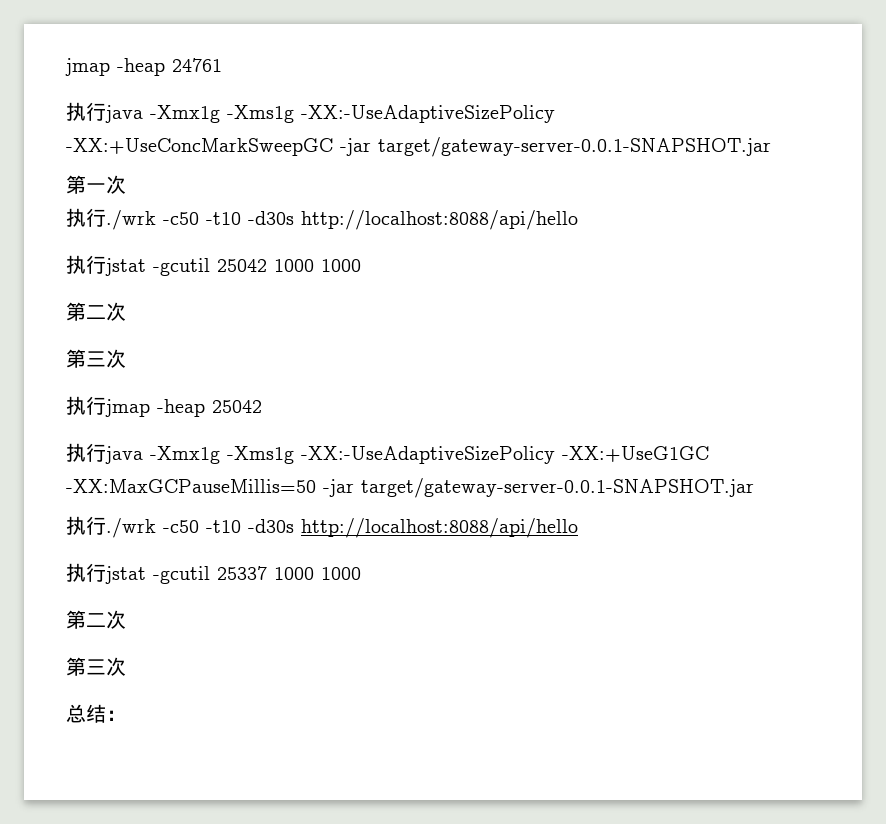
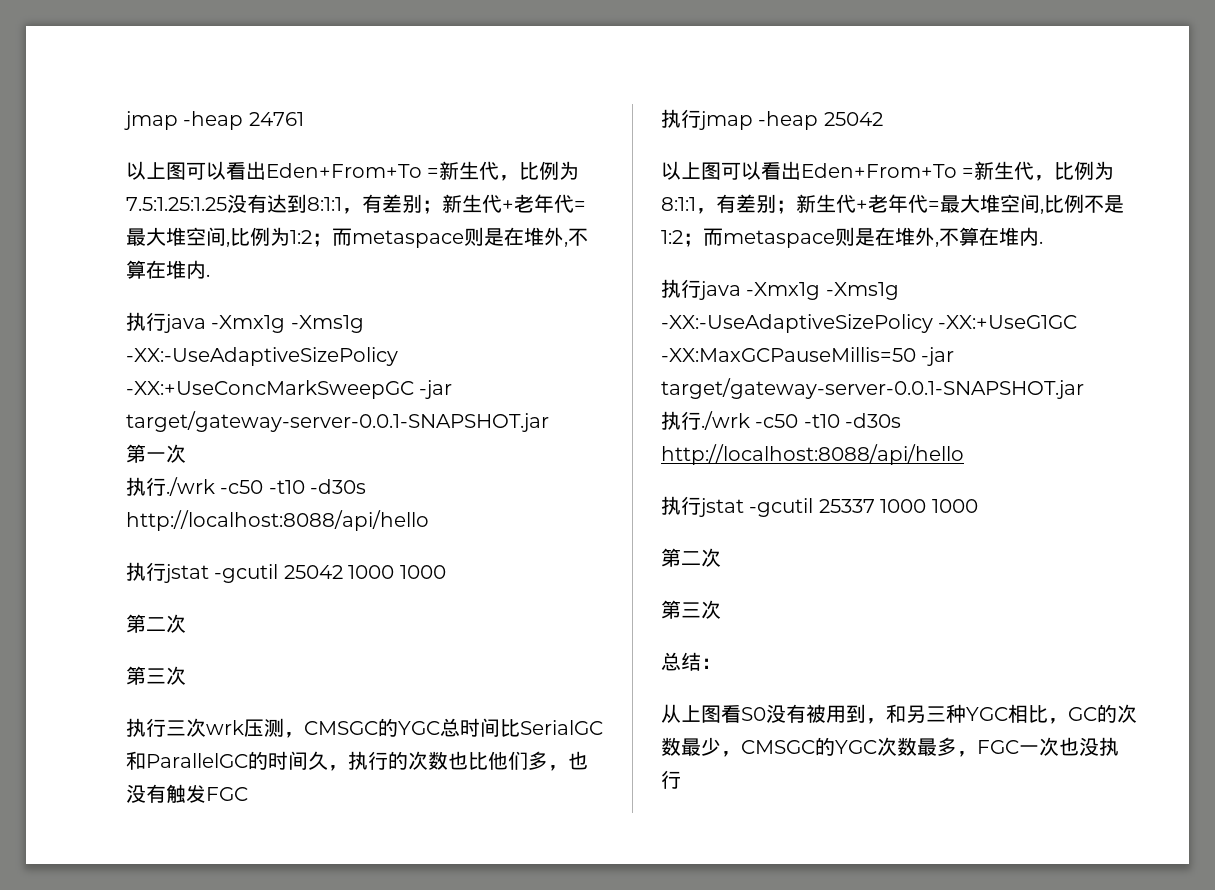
+ 以上图可以看出Eden+From+To =新生代，比例为7.5:1.25:1.25没有达到8:1:1，有差别；新生代+老年代=最大堆空间,比例为1:2；而metaspace则是在堆外,不算在堆内.
+ 执行三次wrk压测，CMSGC的YGC总时间比SerialGC和ParallelGC的时间久，执行的次数也比他们多，也没有触发FGC
  执行jmap -heap 25042
+ 以上图可以看出Eden+From+To =新生代，比例为8:1:1，有差别；新生代+老年代=最大堆空间,比例不是1:2；而metaspace则是在堆外,不算在堆内.
+ 从上图看S0没有被用到，和另三种YGC相比，GC的次数最少，CMSGC的YGC次数最多，FGC一次也没执行

